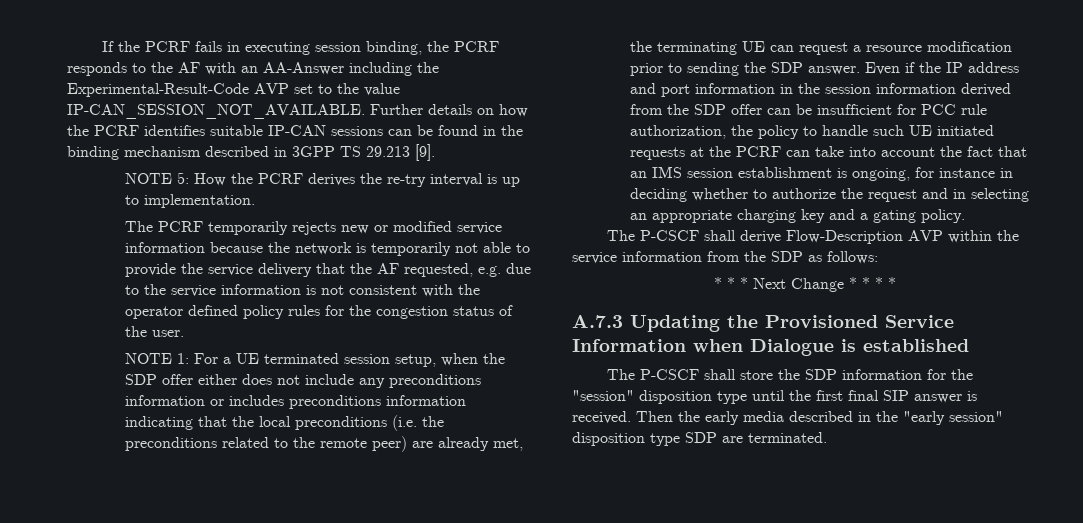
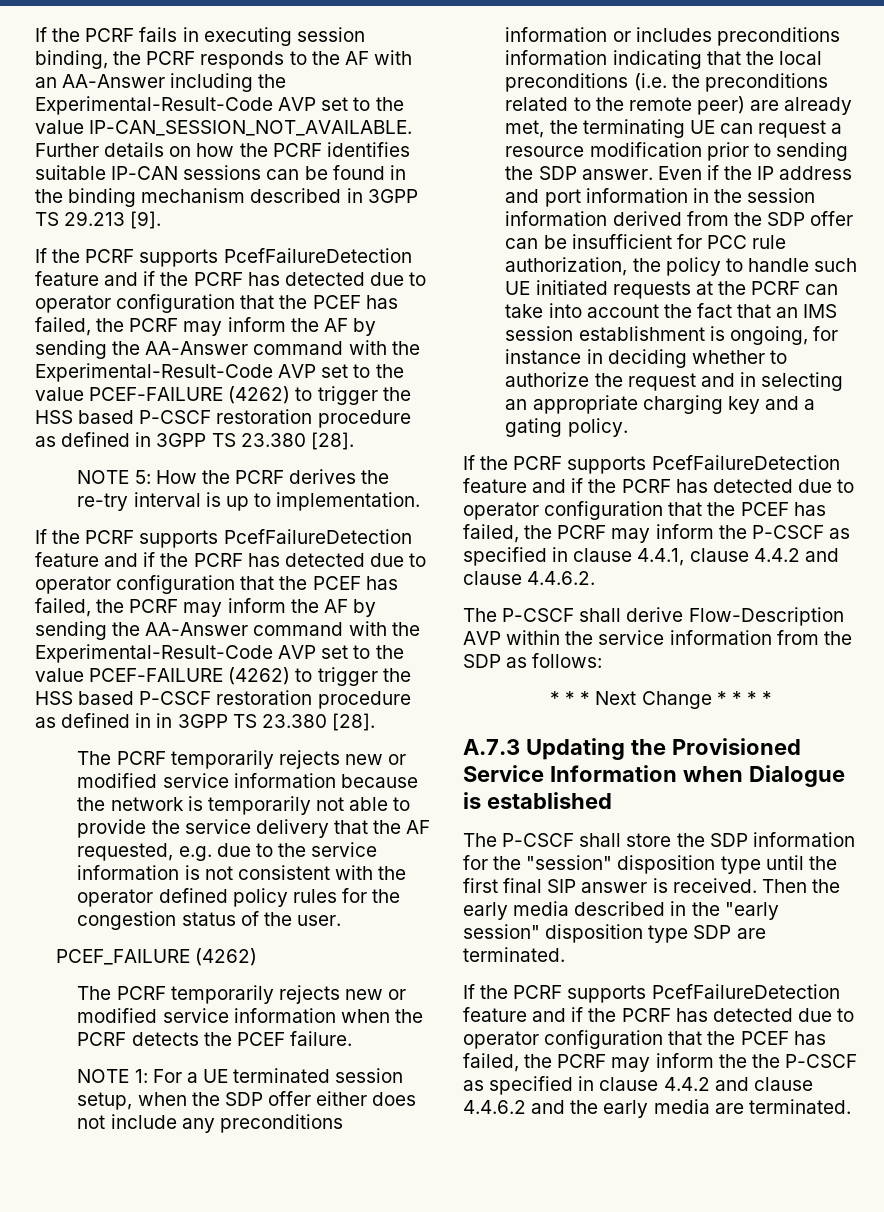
+ If the PCRF supports PcefFailureDetection feature and if the PCRF has detected due to operator configuration that the PCEF has failed, the PCRF may inform the AF by sending the AA-Answer command with the Experimental-Result-Code AVP set to the value PCEF-FAILURE (4262) to trigger the HSS based P-CSCF restoration procedure as defined in 3GPP TS 23.380 [28].
+ If the PCRF supports PcefFailureDetection feature and if the PCRF has detected due to operator configuration that the PCEF has failed, the PCRF may inform the AF by sending the AA-Answer command with the Experimental-Result-Code AVP set to the value PCEF-FAILURE (4262) to trigger the HSS based P-CSCF restoration procedure as defined in in 3GPP TS 23.380 [28].
+ PCEF_FAILURE (4262)
+ The PCRF temporarily rejects new or modified service information when the PCRF detects the PCEF failure.
+ If the PCRF supports PcefFailureDetection feature and if the PCRF has detected due to operator configuration that the PCEF has failed, the PCRF may inform the P-CSCF as specified in clause 4.4.1, clause 4.4.2 and clause 4.4.6.2.
+ If the PCRF supports PcefFailureDetection feature and if the PCRF has detected due to operator configuration that the PCEF has failed, the PCRF may inform the the P-CSCF as specified in clause 4.4.2 and clause 4.4.6.2 and the early media are terminated.

